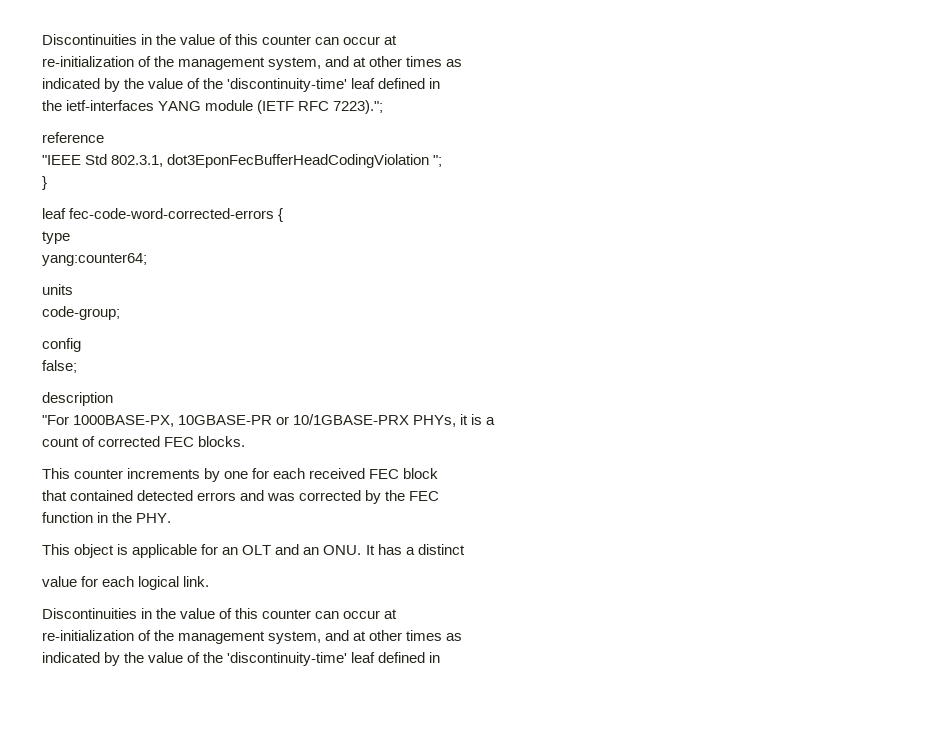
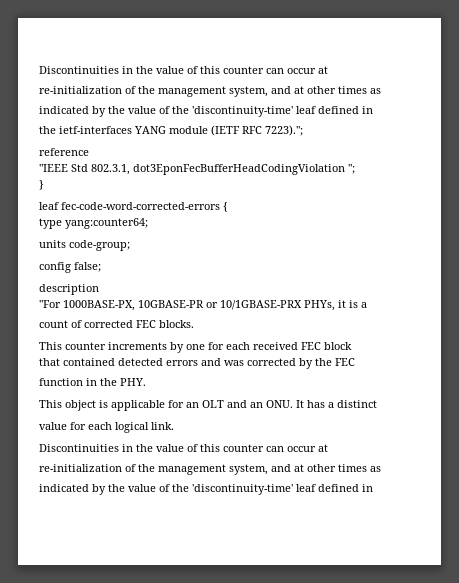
- type
- yang:counter64;
+ type yang:counter64;
- units
- code-group;
+ units code-group;
- config
- false;
+ config false;

